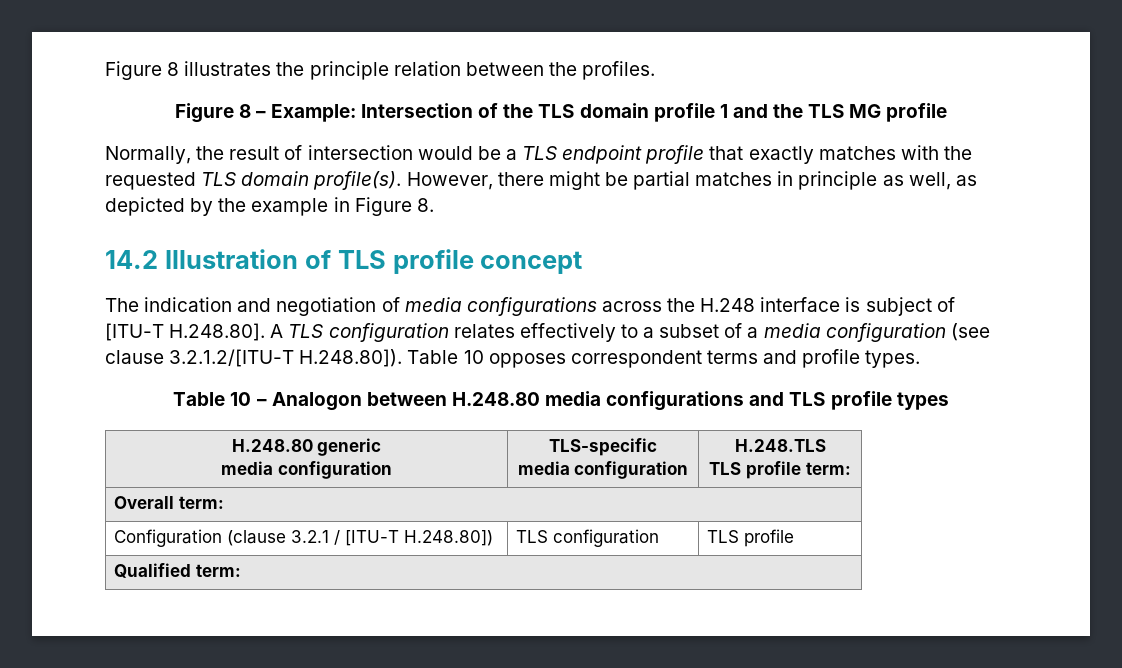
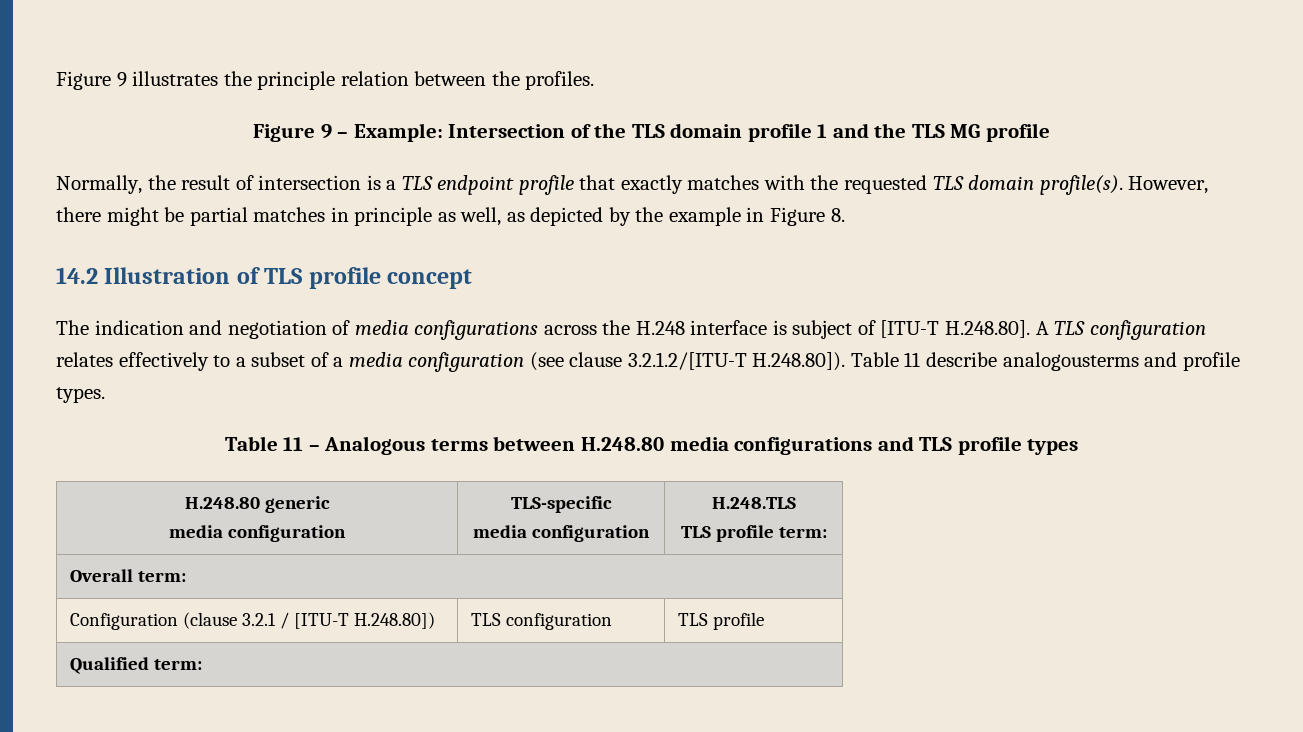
- Figure 8 illustrates the principle relation between the profiles.
+ Figure 9 illustrates the principle relation between the profiles.
- Figure 8 – Example: Intersection of the TLS domain profile 1 and the TLS MG profile
+ Figure 9 – Example: Intersection of the TLS domain profile 1 and the TLS MG profile
- Normally, the result of intersection would be a TLS endpoint profile that exactly matches with the requested TLS domain profile(s).
+ Normally, the result of intersection is a TLS endpoint profile that exactly matches with the requested TLS domain profile(s).
- The indication and negotiation of media configurations across the H.248 interface is subject of [ITU-T H.248.80]. A TLS configuration relates effectively to a subset of a media configuration (see clause 3.2.1.2/[ITU-T H.248.80]). Table 10 opposes correspondent terms and profile types.
+ The indication and negotiation of media configurations across the H.248 interface is subject of [ITU-T H.248.80]. A TLS configuration relates effectively to a subset of a media configuration (see clause 3.2.1.2/[ITU-T H.248.80]). Table 11 describe analogousterms and profile types.
- Table 10 – Analogon between H.248.80 media configurations and TLS profile types
+ Table 11 – Analogous terms between H.248.80 media configurations and TLS profile types

